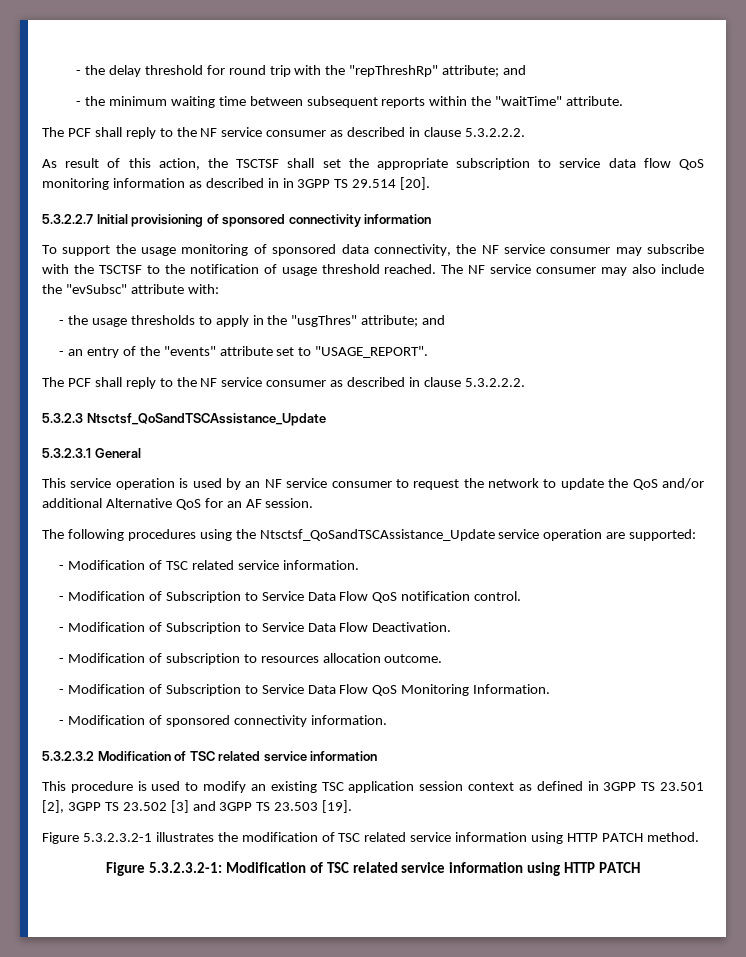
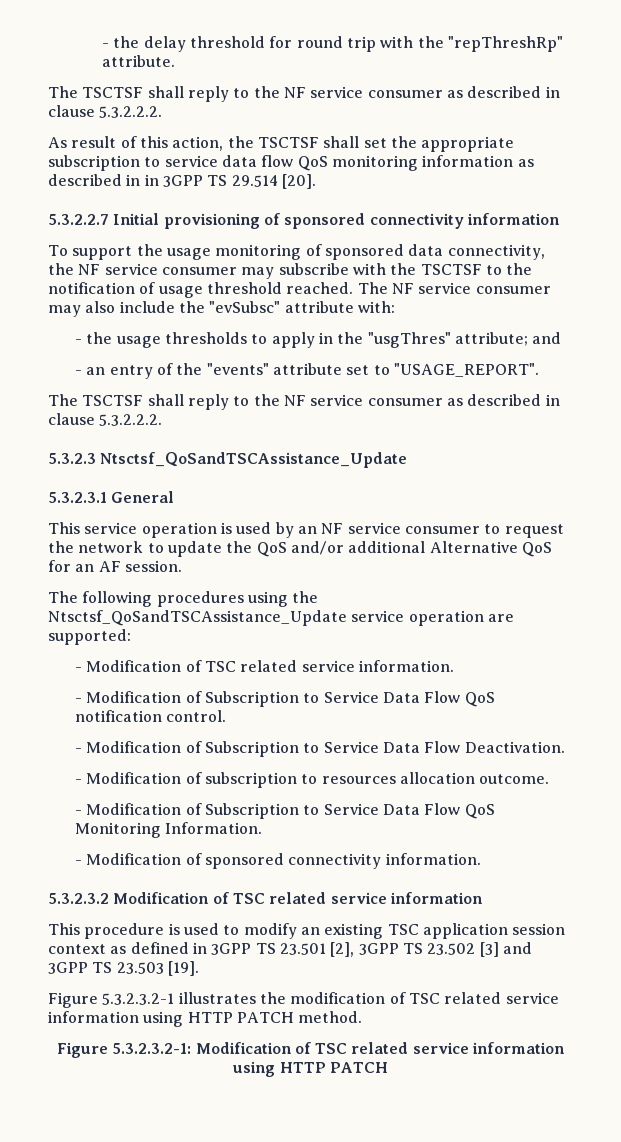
- - the delay threshold for round trip with the "repThreshRp" attribute; and
- - the minimum waiting time between subsequent reports within the "waitTime" attribute.
- The PCF shall reply to the NF service consumer as described in clause 5.3.2.2.2.
+ - the delay threshold for round trip with the "repThreshRp" attribute.
+ The TSCTSF shall reply to the NF service consumer as described in clause 5.3.2.2.2.
  - an entry of the "events" attribute set to "USAGE_REPORT".
- The PCF shall reply to the NF service consumer as described in clause 5.3.2.2.2.
+ The TSCTSF shall reply to the NF service consumer as described in clause 5.3.2.2.2.

